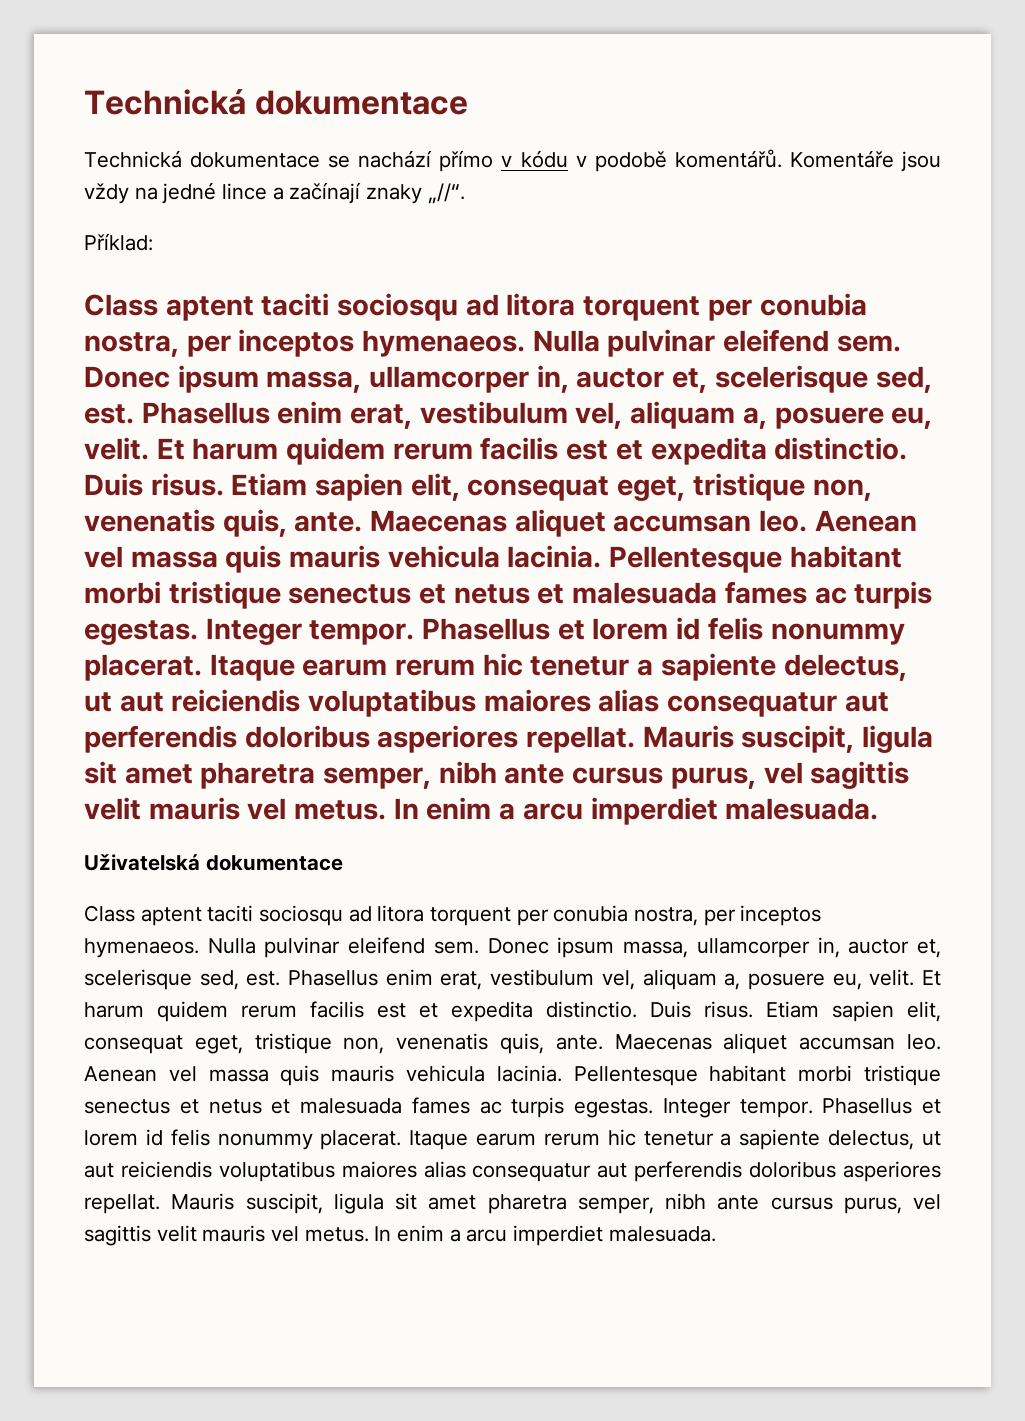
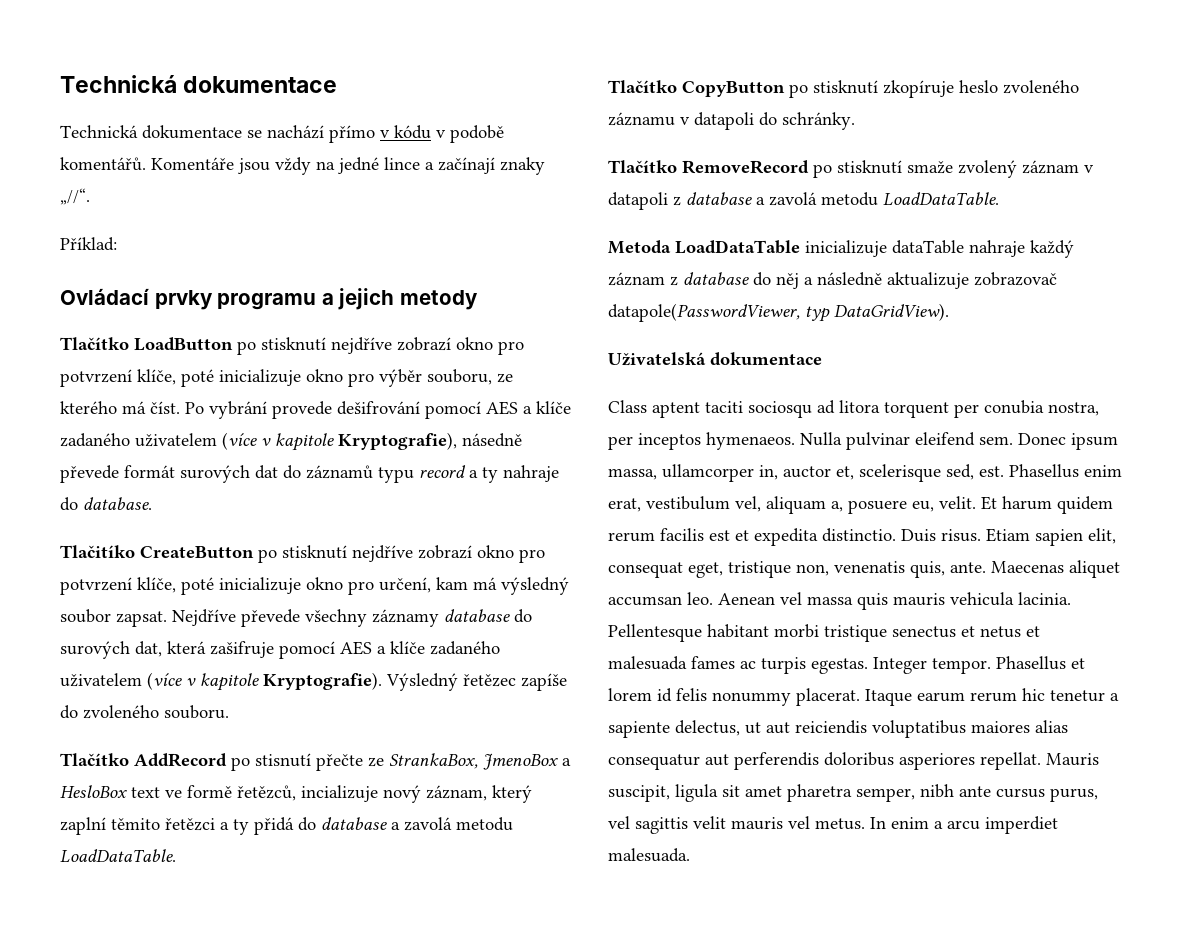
  Příklad:
- Class aptent taciti sociosqu ad litora torquent per conubia nostra, per inceptos hymenaeos. Nulla pulvinar eleifend sem. Donec ipsum massa, ullamcorper in, auctor et, scelerisque sed, est. Phasellus enim erat, vestibulum vel, aliquam a, posuere eu, velit. Et harum quidem rerum facilis est et expedita distinctio. Duis risus. Etiam sapien elit, consequat eget, tristique non, venenatis quis, ante. Maecenas aliquet accumsan leo. Aenean vel massa quis mauris vehicula lacinia. Pellentesque habitant morbi tristique senectus et netus et malesuada fames ac turpis egestas. Integer tempor. Phasellus et lorem id felis nonummy placerat. Itaque earum rerum hic tenetur a sapiente delectus, ut aut reiciendis voluptatibus maiores alias consequatur aut perferendis doloribus asperiores repellat. Mauris suscipit, ligula sit amet pharetra semper, nibh ante cursus purus, vel sagittis velit mauris vel metus. In enim a arcu imperdiet malesuada.
+ Ovládací prvky programu a jejich metody
+ Tlačítko LoadButton po stisknutí nejdříve zobrazí okno pro potvrzení klíče, poté inicializuje okno pro výběr souboru, ze kterého má číst. Po vybrání provede dešifrování pomocí AES a klíče zadaného uživatelem (více v kapitole Kryptografie), násedně převede formát surových dat do záznamů typu record a ty nahraje do database.
+ Tlačitíko CreateButton po stisknutí nejdříve zobrazí okno pro potvrzení klíče, poté inicializuje okno pro určení, kam má výsledný soubor zapsat. Nejdříve převede všechny záznamy database do surových dat, která zašifruje pomocí AES a klíče zadaného uživatelem (více v kapitole Kryptografie). Výsledný řetězec zapíše do zvoleného souboru.
+ Tlačítko AddRecord po stisnutí přečte ze StrankaBox, JmenoBox a HesloBox text ve formě řetězců, incializuje nový záznam, který zaplní těmito řetězci a ty přidá do database a zavolá metodu LoadDataTable.
+ Tlačítko CopyButton po stisknutí zkopíruje heslo zvoleného záznamu v datapoli do schránky.
+ Tlačítko RemoveRecord po stisknutí smaže zvolený záznam v datapoli z database a zavolá metodu LoadDataTable.
+ Metoda LoadDataTable inicializuje dataTable nahraje každý záznam z database do něj a následně aktualizuje zobrazovač datapole(PasswordViewer, typ DataGridView).

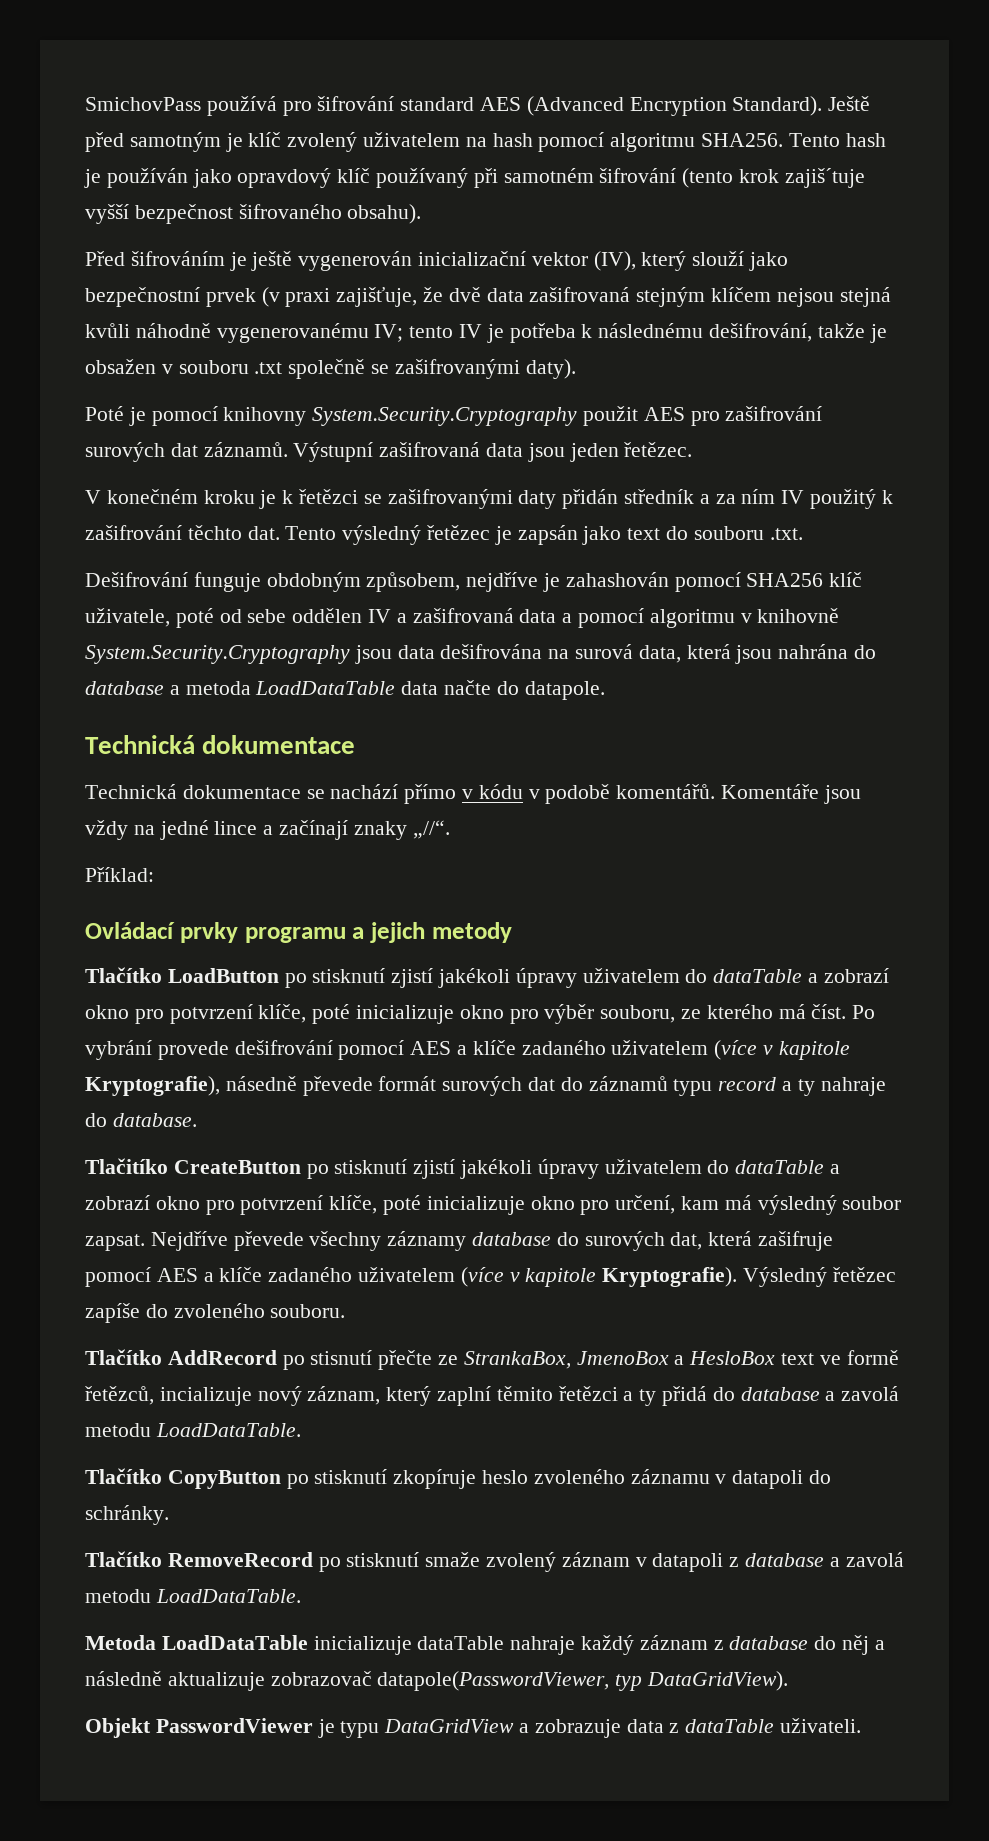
+ SmichovPass používá pro šifrování standard AES (Advanced Encryption Standard). Ještě před samotným je klíč zvolený uživatelem na hash pomocí algoritmu SHA256. Tento hash je používán jako opravdový klíč používaný při samotném šifrování (tento krok zajiš´tuje vyšší bezpečnost šifrovaného obsahu).
+ Před šifrováním je ještě vygenerován inicializační vektor (IV), který slouží jako bezpečnostní prvek (v praxi zajišťuje, že dvě data zašifrovaná stejným klíčem nejsou stejná kvůli náhodně vygenerovanému IV; tento IV je potřeba k následnému dešifrování, takže je obsažen v souboru .txt společně se zašifrovanými daty).
+ Poté je pomocí knihovny System.Security.Cryptography použit AES pro zašifrování surových dat záznamů. Výstupní zašifrovaná data jsou jeden řetězec.
+ V konečném kroku je k řetězci se zašifrovanými daty přidán středník a za ním IV použitý k zašifrování těchto dat. Tento výsledný řetězec je zapsán jako text do souboru .txt.
+ Dešifrování funguje obdobným způsobem, nejdříve je zahashován pomocí SHA256 klíč uživatele, poté od sebe oddělen IV a zašifrovaná data a pomocí algoritmu v knihovně System.Security.Cryptography jsou data dešifrována na surová data, která jsou nahrána do database a metoda LoadDataTable data načte do datapole.
- Tlačítko LoadButton po stisknutí nejdříve zobrazí okno pro potvrzení klíče, poté inicializuje okno pro výběr souboru, ze kterého má číst.
+ Tlačítko LoadButton po stisknutí zjistí jakékoli úpravy uživatelem do dataTable a zobrazí okno pro potvrzení klíče, poté inicializuje okno pro výběr souboru, ze kterého má číst.
- Tlačitíko CreateButton po stisknutí nejdříve zobrazí okno pro potvrzení klíče, poté inicializuje okno pro určení, kam má výsledný soubor zapsat.
+ Tlačitíko CreateButton po stisknutí zjistí jakékoli úpravy uživatelem do dataTable a zobrazí okno pro potvrzení klíče, poté inicializuje okno pro určení, kam má výsledný soubor zapsat.
- Uživatelská dokumentace
- Class aptent taciti sociosqu ad litora torquent per conubia nostra, per inceptos hymenaeos. Nulla pulvinar eleifend sem. Donec ipsum massa, ullamcorper in, auctor et, scelerisque sed, est. Phasellus enim erat, vestibulum vel, aliquam a, posuere eu, velit. Et harum quidem rerum facilis est et expedita distinctio. Duis risus. Etiam sapien elit, consequat eget, tristique non, venenatis quis, ante. Maecenas aliquet accumsan leo. Aenean vel massa quis mauris vehicula lacinia. Pellentesque habitant morbi tristique senectus et netus et malesuada fames ac turpis egestas. Integer tempor. Phasellus et lorem id felis nonummy placerat. Itaque earum rerum hic tenetur a sapiente delectus, ut aut reiciendis voluptatibus maiores alias consequatur aut perferendis doloribus asperiores repellat. Mauris suscipit, ligula sit amet pharetra semper, nibh ante cursus purus, vel sagittis velit mauris vel metus. In enim a arcu imperdiet malesuada.
+ Objekt PasswordViewer je typu DataGridView a zobrazuje data z dataTable uživateli.

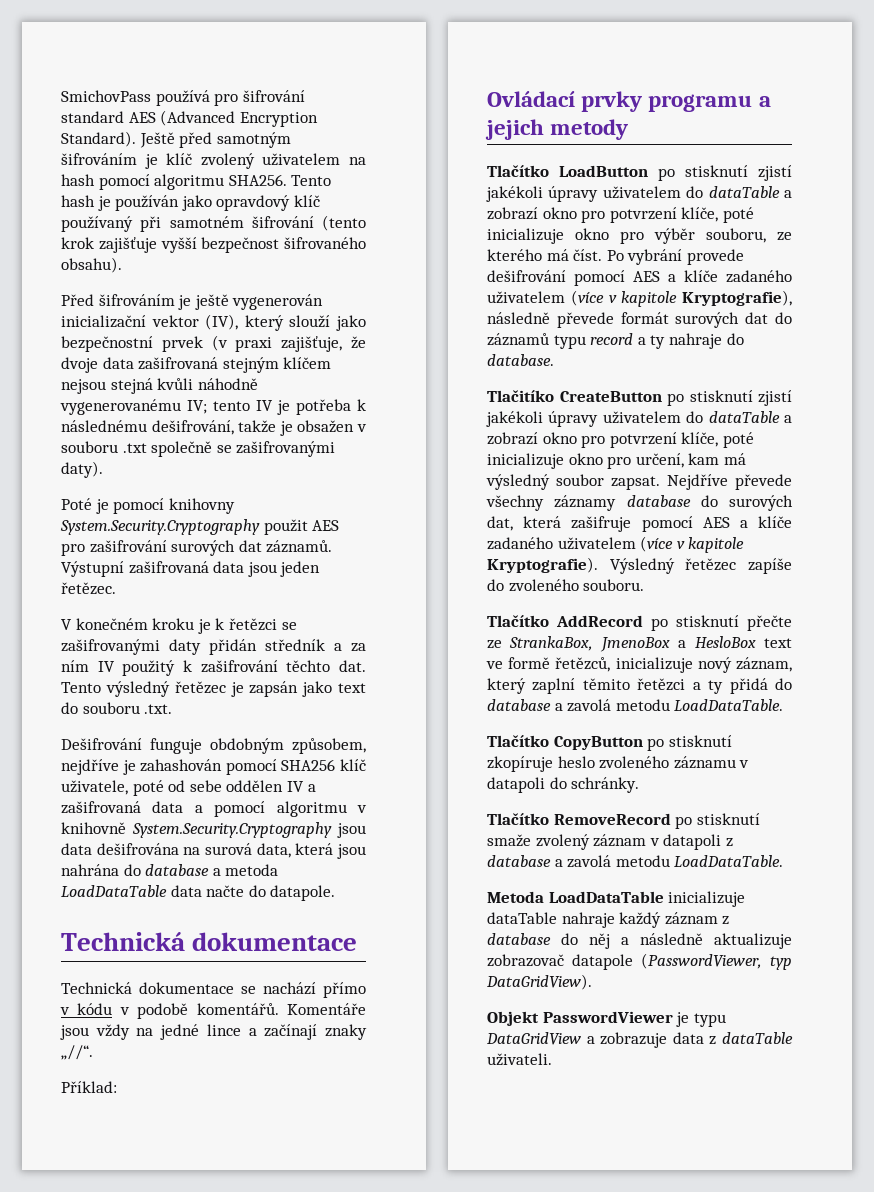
- Ještě před samotným je klíč zvolený uživatelem na hash pomocí algoritmu SHA256.
+ Ještě před samotným šifrováním je klíč zvolený uživatelem na hash pomocí algoritmu SHA256.
- Tento hash je používán jako opravdový klíč používaný při samotném šifrování (tento krok zajiš´tuje vyšší bezpečnost šifrovaného obsahu).
+ Tento hash je používán jako opravdový klíč používaný při samotném šifrování (tento krok zajišťuje vyšší bezpečnost šifrovaného obsahu).
- Před šifrováním je ještě vygenerován inicializační vektor (IV), který slouží jako bezpečnostní prvek (v praxi zajišťuje, že dvě data zašifrovaná stejným klíčem nejsou stejná kvůli náhodně vygenerovanému IV; tento IV je potřeba k následnému dešifrování, takže je obsažen v souboru .txt společně se zašifrovanými daty).
+ Před šifrováním je ještě vygenerován inicializační vektor (IV), který slouží jako bezpečnostní prvek (v praxi zajišťuje, že dvoje data zašifrovaná stejným klíčem nejsou stejná kvůli náhodně vygenerovanému IV; tento IV je potřeba k následnému dešifrování, takže je obsažen v souboru .txt společně se zašifrovanými daty).
- Po vybrání provede dešifrování pomocí AES a klíče zadaného uživatelem (více v kapitole Kryptografie), násedně převede formát surových dat do záznamů typu record a ty nahraje do database.
+ Po vybrání provede dešifrování pomocí AES a klíče zadaného uživatelem (více v kapitole Kryptografie), následně převede formát surových dat do záznamů typu record a ty nahraje do database.
- Tlačítko AddRecord po stisnutí přečte ze StrankaBox, JmenoBox a HesloBox text ve formě řetězců, incializuje nový záznam, který zaplní těmito řetězci a ty přidá do database a zavolá metodu LoadDataTable.
+ Tlačítko AddRecord po stisknutí přečte ze StrankaBox, JmenoBox a HesloBox text ve formě řetězců, inicializuje nový záznam, který zaplní těmito řetězci a ty přidá do database a zavolá metodu LoadDataTable.
- Metoda LoadDataTable inicializuje dataTable nahraje každý záznam z database do něj a následně aktualizuje zobrazovač datapole(PasswordViewer, typ DataGridView).
+ Metoda LoadDataTable inicializuje dataTable nahraje každý záznam z database do něj a následně aktualizuje zobrazovač datapole (PasswordViewer, typ DataGridView).

